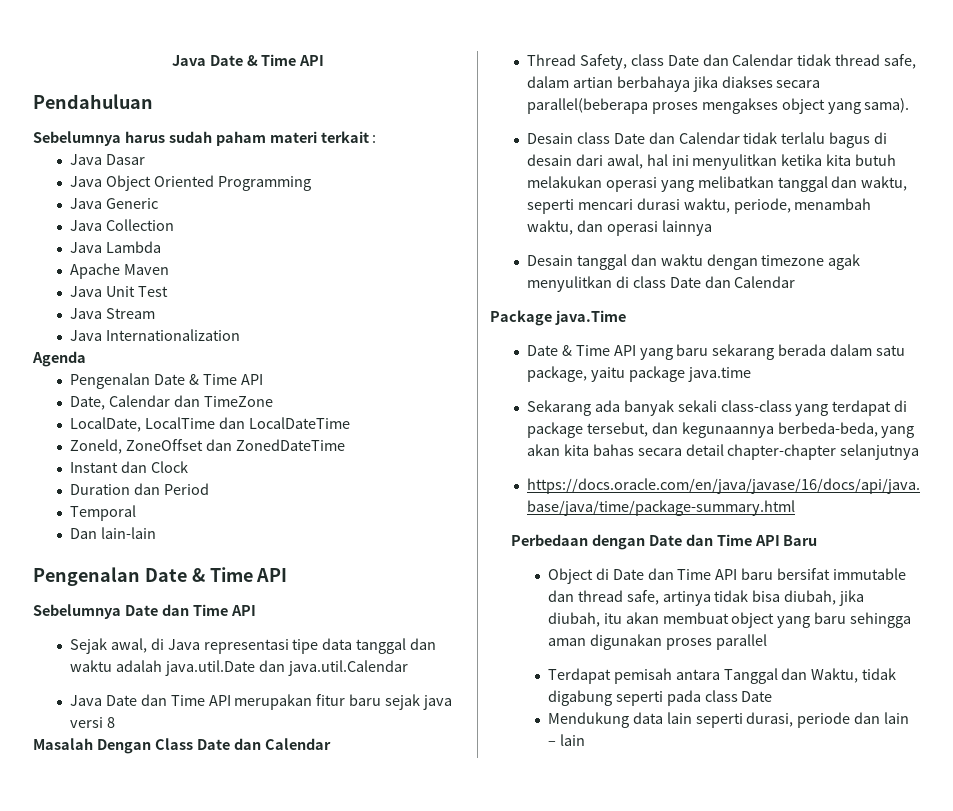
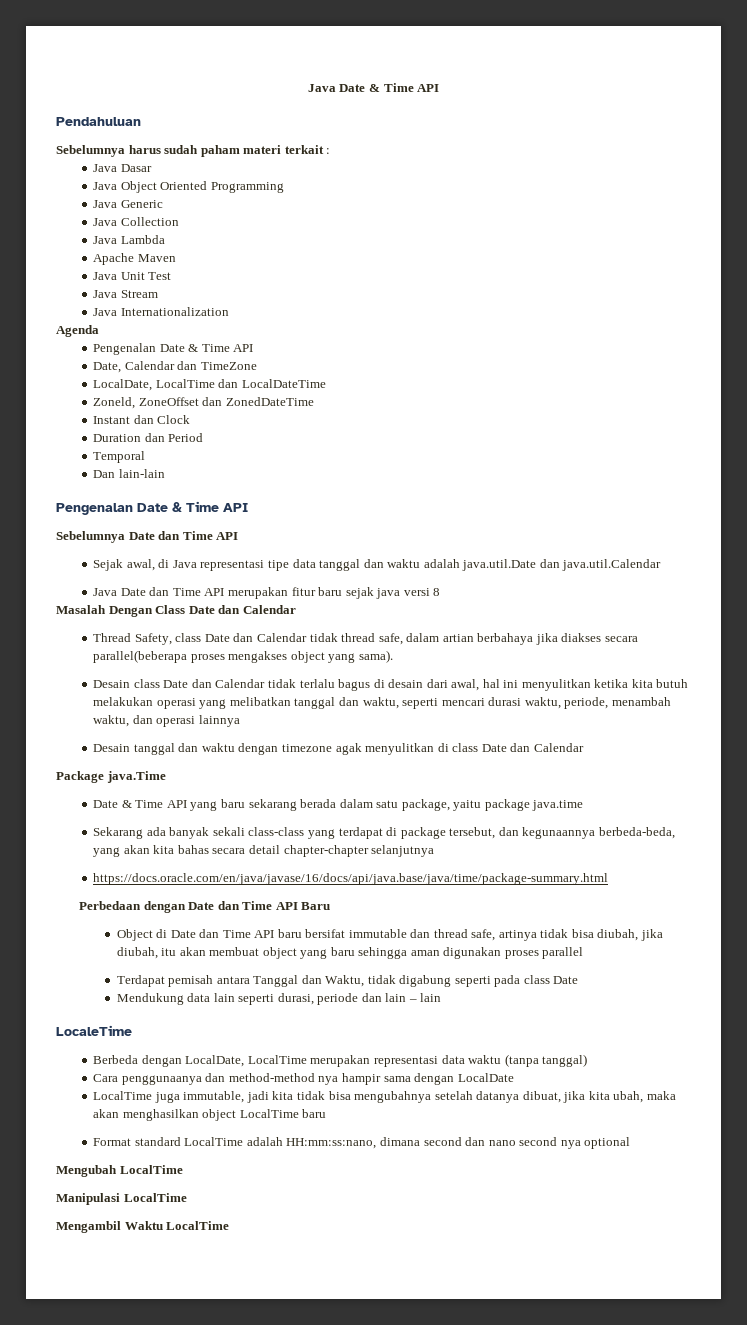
+ LocaleTime
+ Berbeda dengan LocalDate, LocalTime merupakan representasi data waktu (tanpa tanggal)
+ Cara penggunaanya dan method-method nya hampir sama dengan LocalDate
+ LocalTime juga immutable, jadi kita tidak bisa mengubahnya setelah datanya dibuat, jika kita ubah, maka akan menghasilkan object LocalTime baru
+ Format standard LocalTime adalah HH:mm:ss:nano, dimana second dan nano second nya optional
+ Mengubah LocalTime
+ Manipulasi LocalTime
+ Mengambil Waktu LocalTime

